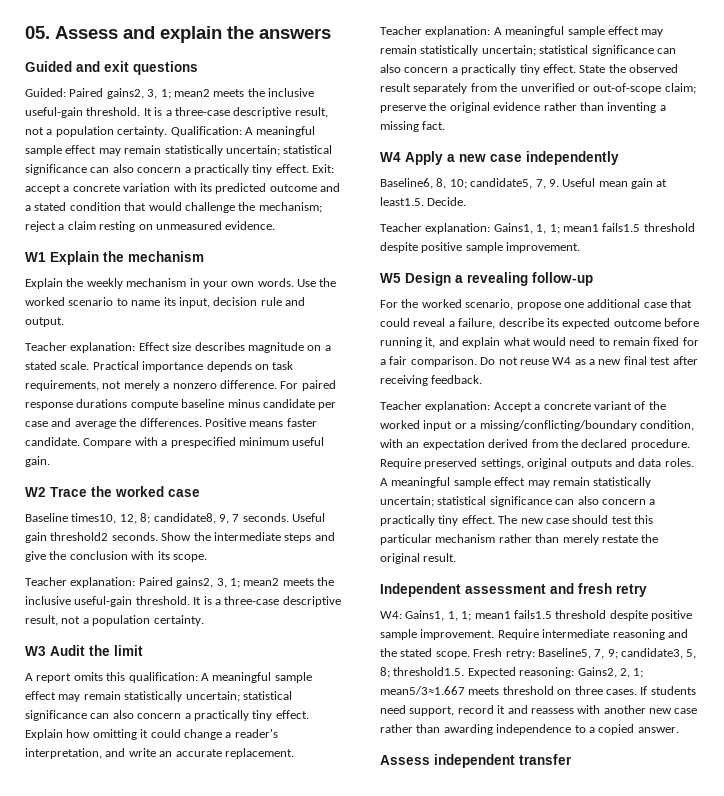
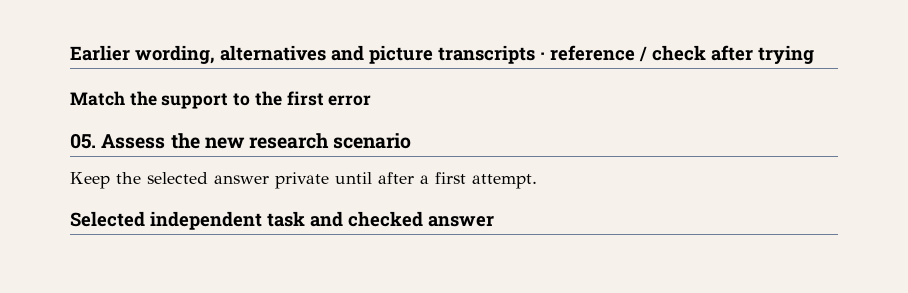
- 05. Assess and explain the answers
- Guided and exit questions
- Guided: Paired gains2, 3, 1; mean2 meets the inclusive useful-gain threshold. It is a three-case descriptive result, not a population certainty. Qualification: A meaningful sample effect may remain statistically uncertain; statistical significance can also concern a practically tiny effect. Exit: accept a concrete variation with its predicted outcome and a stated condition that would challenge the mechanism; reject a claim resting on unmeasured evidence.
- W1 Explain the mechanism
- Explain the weekly mechanism in your own words. Use the worked scenario to name its input, decision rule and output.
- Teacher explanation: Effect size describes magnitude on a stated scale. Practical importance depends on task requirements, not merely a nonzero difference. For paired response durations compute baseline minus candidate per case and average the differences. Positive means faster candidate. Compare with a prespecified minimum useful gain.
- W2 Trace the worked case
- Baseline times10, 12, 8; candidate8, 9, 7 seconds. Useful gain threshold2 seconds. Show the intermediate steps and give the conclusion with its scope.
- Teacher explanation: Paired gains2, 3, 1; mean2 meets the inclusive useful-gain threshold. It is a three-case descriptive result, not a population certainty.
- W3 Audit the limit
- A report omits this qualification: A meaningful sample effect may remain statistically uncertain; statistical significance can also concern a practically tiny effect. Explain how omitting it could change a reader's interpretation, and write an accurate replacement.
- Teacher explanation: A meaningful sample effect may remain statistically uncertain; statistical significance can also concern a practically tiny effect. State the observed result separately from the unverified or out-of-scope claim; preserve the original evidence rather than inventing a missing fact.
- W4 Apply a new case independently
- Baseline6, 8, 10; candidate5, 7, 9. Useful mean gain at least1.5. Decide.
- Teacher explanation: Gains1, 1, 1; mean1 fails1.5 threshold despite positive sample improvement.
- W5 Design a revealing follow-up
- For the worked scenario, propose one additional case that could reveal a failure, describe its expected outcome before running it, and explain what would need to remain fixed for a fair comparison. Do not reuse W4 as a new final test after receiving feedback.
- Teacher explanation: Accept a concrete variant of the worked input or a missing/conflicting/boundary condition, with an expectation derived from the declared procedure. Require preserved settings, original outputs and data roles. A meaningful sample effect may remain statistically uncertain; statistical significance can also concern a practically tiny effect. The new case should test this particular mechanism rather than merely restate the original result.
- Independent assessment and fresh retry
- W4: Gains1, 1, 1; mean1 fails1.5 threshold despite positive sample improvement. Require intermediate reasoning and the stated scope. Fresh retry: Baseline5, 7, 9; candidate3, 5, 8; threshold1.5. Expected reasoning: Gains2, 2, 1; mean5/3≈1.667 meets threshold on three cases. If students need support, record it and reassess with another new case rather than awarding independence to a copied answer.
- Assess independent transfer
+ Earlier wording, alternatives and picture transcripts · reference / check after trying
+ Match the support to the first error
+ 05. Assess the new research scenario
+ Keep the selected answer private until after a first attempt.
+ Selected independent task and checked answer

